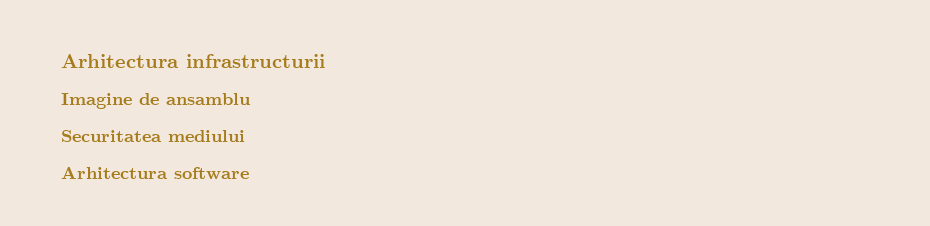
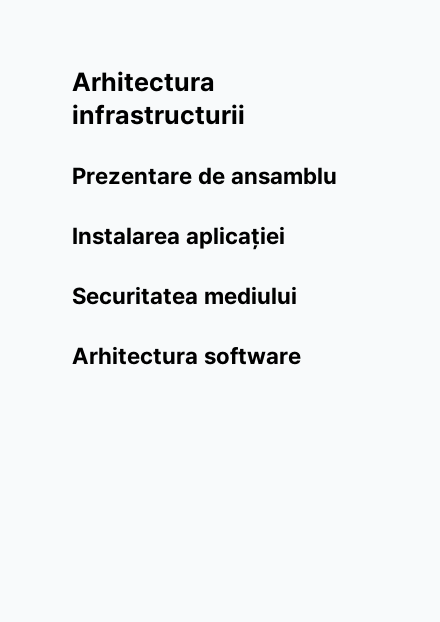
- Imagine de ansamblu
+ Prezentare de ansamblu
+ Instalarea aplicației

